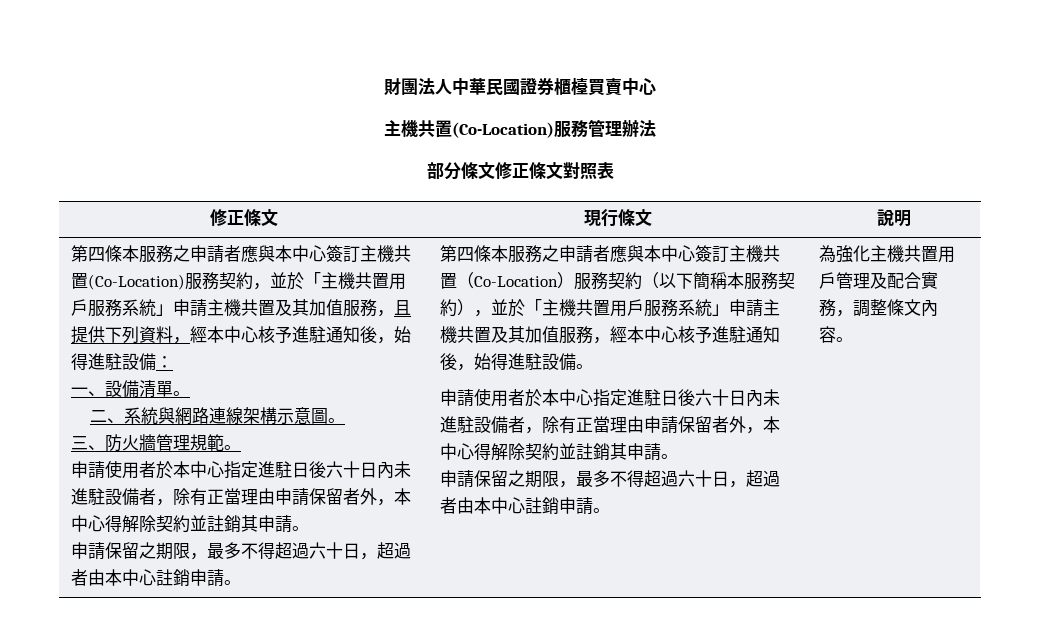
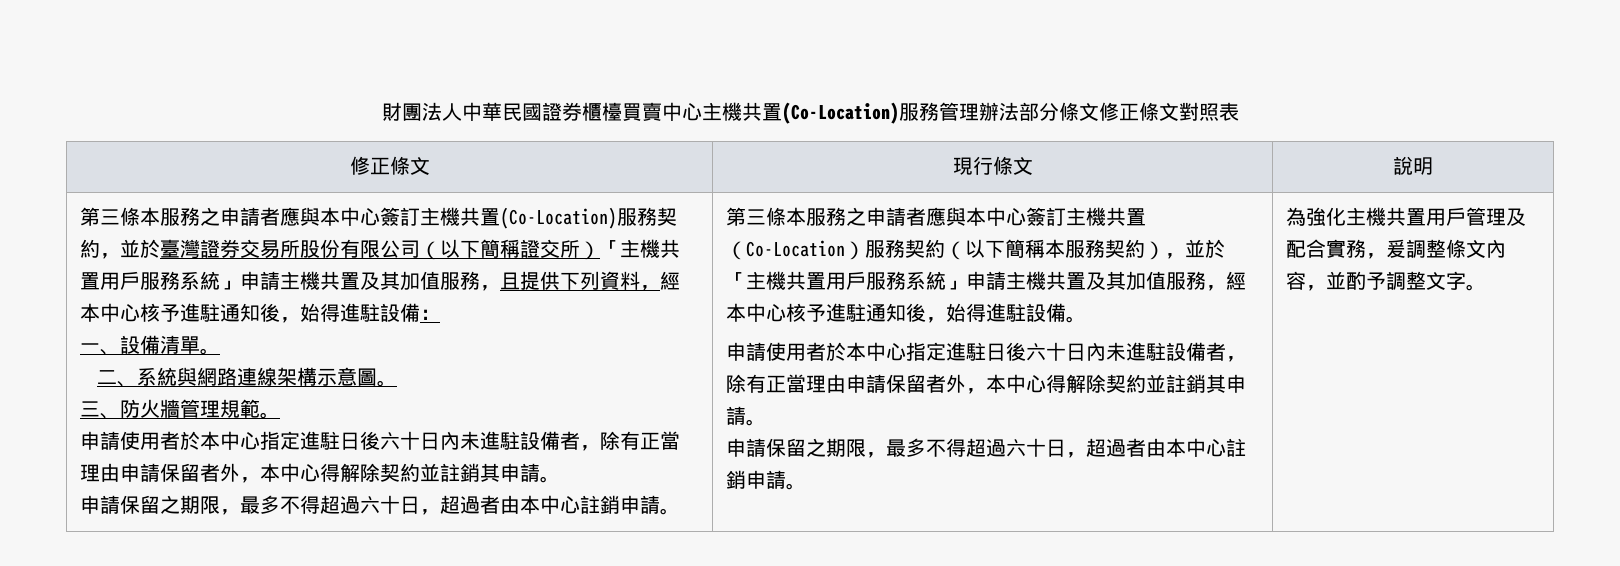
- 財團法人中華民國證券櫃檯買賣中心
- 主機共置(Co-Location)服務管理辦法
- 部分條文修正條文對照表
+ 財團法人中華民國證券櫃檯買賣中心主機共置(Co-Location)服務管理辦法部分條文修正條文對照表
- 第四條本服務之申請者應與本中心簽訂主機共置(Co-Location)服務契約，並於「主機共置用戶服務系統」申請主機共置及其加值服務，且提供下列資料，經本中心核予進駐通知後，始得進駐設備：
+ 第三條本服務之申請者應與本中心簽訂主機共置(Co-Location)服務契約，並於臺灣證券交易所股份有限公司（以下簡稱證交所）「主機共置用戶服務系統」申請主機共置及其加值服務，且提供下列資料，經本中心核予進駐通知後，始得進駐設備：
- 第四條本服務之申請者應與本中心簽訂主機共置（Co-Location）服務契約（以下簡稱本服務契約），並於「主機共置用戶服務系統」申請主機共置及其加值服務，經本中心核予進駐通知後，始得進駐設備。
+ 第三條本服務之申請者應與本中心簽訂主機共置（Co-Location）服務契約（以下簡稱本服務契約），並於「主機共置用戶服務系統」申請主機共置及其加值服務，經本中心核予進駐通知後，始得進駐設備。
- 為強化主機共置用戶管理及配合實務，調整條文內容。
+ 為強化主機共置用戶管理及配合實務，爰調整條文內容，並酌予調整文字。

